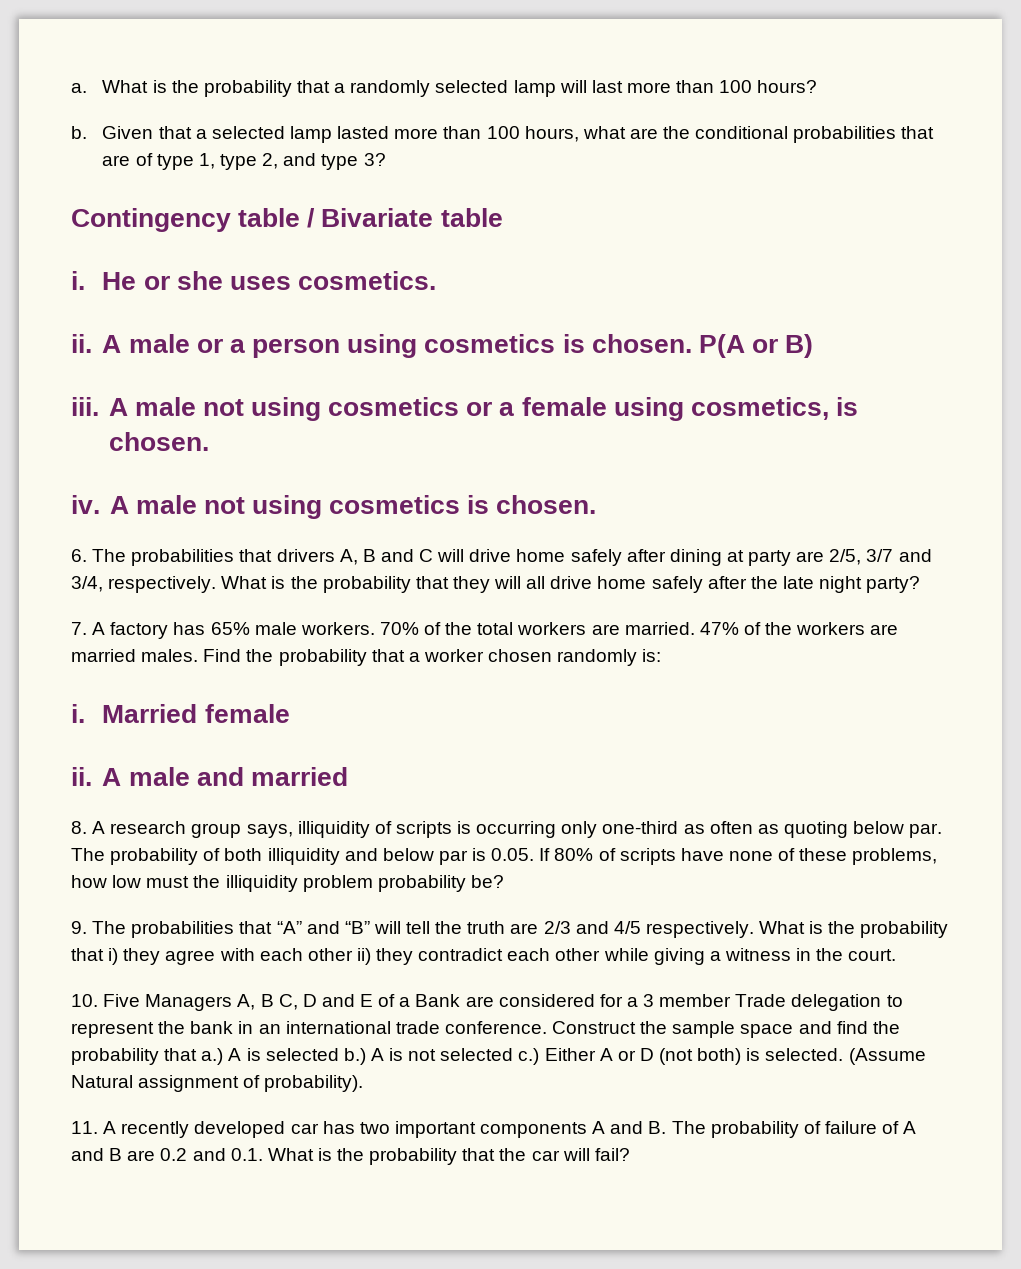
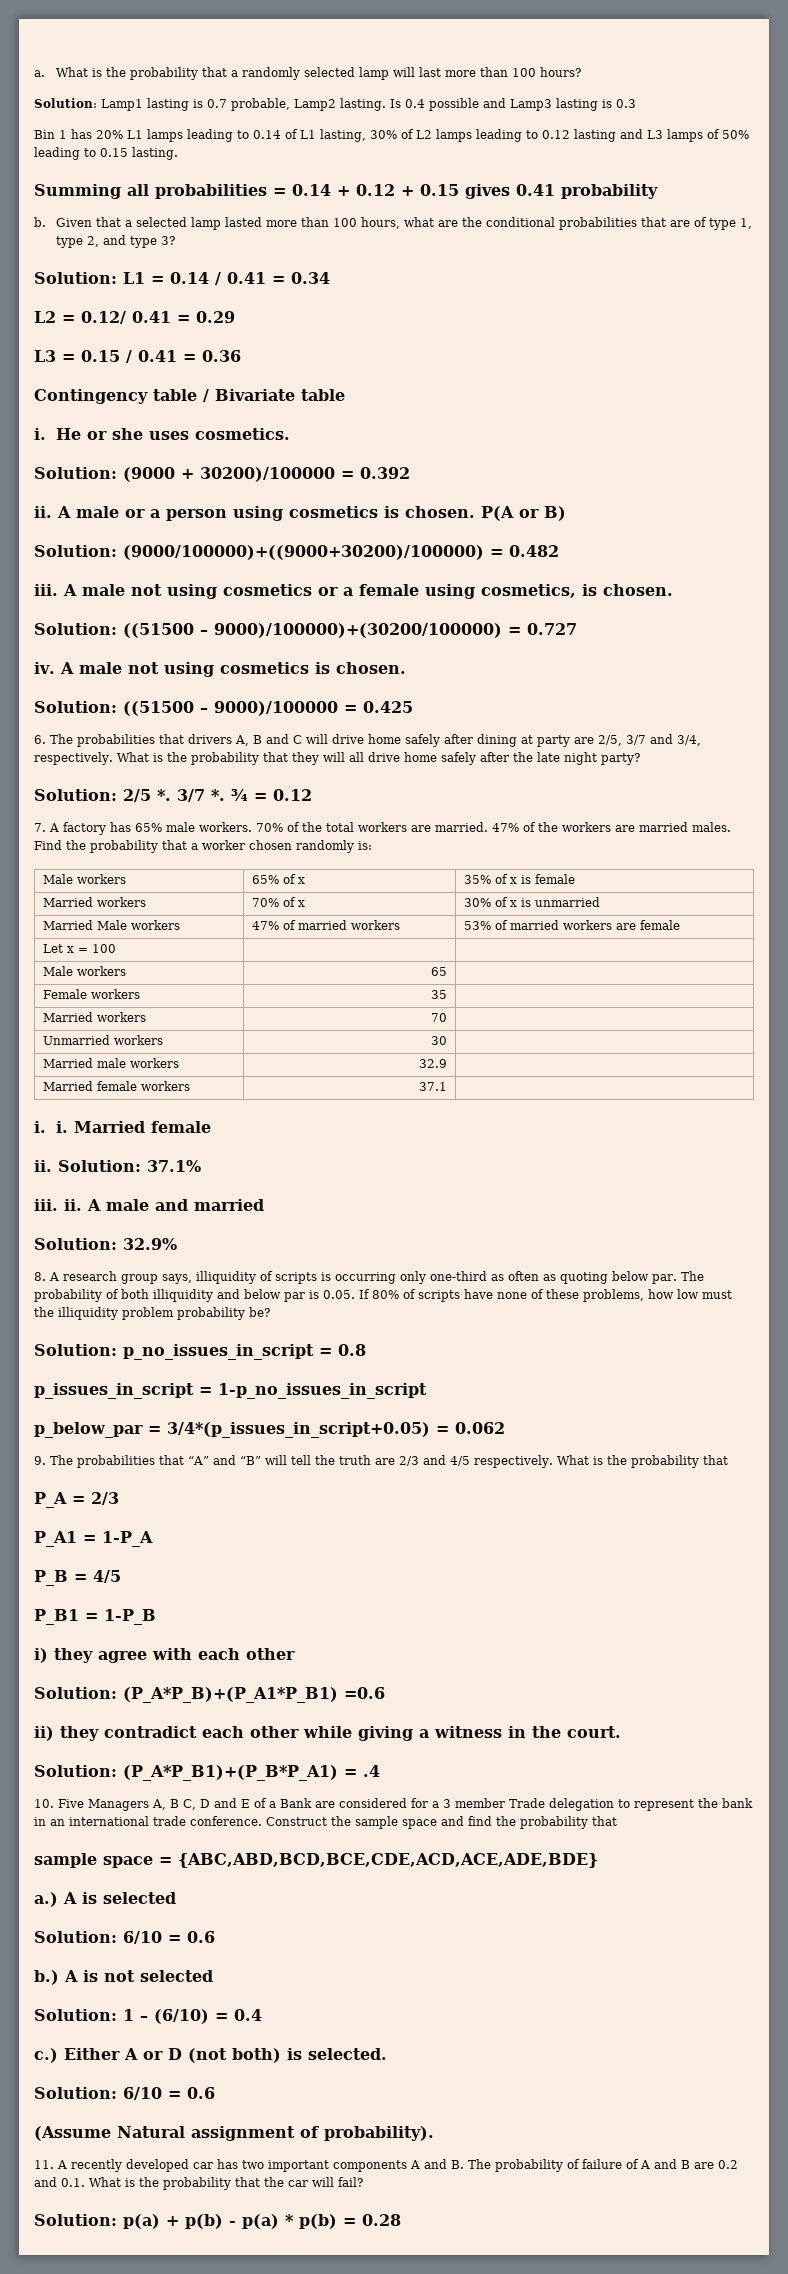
+ Solution: Lamp1 lasting is 0.7 probable, Lamp2 lasting. Is 0.4 possible and Lamp3 lasting is 0.3
+ Bin 1 has 20% L1 lamps leading to 0.14 of L1 lasting, 30% of L2 lamps leading to 0.12 lasting and L3 lamps of 50% leading to 0.15 lasting.
+ Summing all probabilities = 0.14 + 0.12 + 0.15 gives 0.41 probability
+ Solution: L1 = 0.14 / 0.41 = 0.34
+ L2 = 0.12/ 0.41 = 0.29
+ L3 = 0.15 / 0.41 = 0.36
+ Solution: (9000 + 30200)/100000 = 0.392
+ Solution: (9000/100000)+((9000+30200)/100000) = 0.482
+ Solution: ((51500 – 9000)/100000)+(30200/100000) = 0.727
+ Solution: ((51500 – 9000)/100000 = 0.425
+ Solution: 2/5 *. 3/7 *. ¾ = 0.12
  Find the probability that a worker chosen randomly is:
- i.
+ Male workers | 65% of x | 35% of x is female
+ Married workers | 70% of x | 30% of x is unmarried
+ Married Male workers | 47% of married workers | 53% of married workers are female
+ Let x = 100 | |
+ Male workers | 65 |
+ Female workers | 35 |
+ Married workers | 70 |
+ Unmarried workers | 30 |
+ Married male workers | 32.9 |
+ Married female workers | 37.1 |
+ i. i.
+ Solution: 37.1%
+ iii. ii.
+ Solution: 32.9%
+ Solution: p_no_issues_in_script = 0.8
+ p_issues_in_script = 1-p_no_issues_in_script
+ p_below_par = 3/4*(p_issues_in_script+0.05) = 0.062
- 9. The probabilities that “A” and “B” will tell the truth are 2/3 and 4/5 respectively. What is the probability that i) they agree with each other ii) they contradict each other while giving a witness in the court.
+ 9. The probabilities that “A” and “B” will tell the truth are 2/3 and 4/5 respectively. What is the probability that
+ P_A = 2/3
+ P_A1 = 1-P_A
+ P_B = 4/5
+ P_B1 = 1-P_B
+ i) they agree with each other
+ Solution: (P_A*P_B)+(P_A1*P_B1) =0.6
+ ii) they contradict each other while giving a witness in the court.
+ Solution: (P_A*P_B1)+(P_B*P_A1) = .4
- Construct the sample space and find the probability that a.)
+ Construct the sample space and find the probability that
+ sample space = {ABC,ABD,BCD,BCE,CDE,ACD,ACE,ADE,BDE}
+ a.)
- A is selected b.)
+ A is selected
+ Solution: 6/10 = 0.6
+ b.)
- A is not selected c.)
+ A is not selected
+ Solution: 1 – (6/10) = 0.4
+ c.)
- Either A or D (not both) is selected. (Assume Natural assignment of probability).
+ Either A or D (not both) is selected.
+ Solution: 6/10 = 0.6
+ (Assume Natural assignment of probability).
+ Solution: p(a) + p(b) - p(a) * p(b) = 0.28

